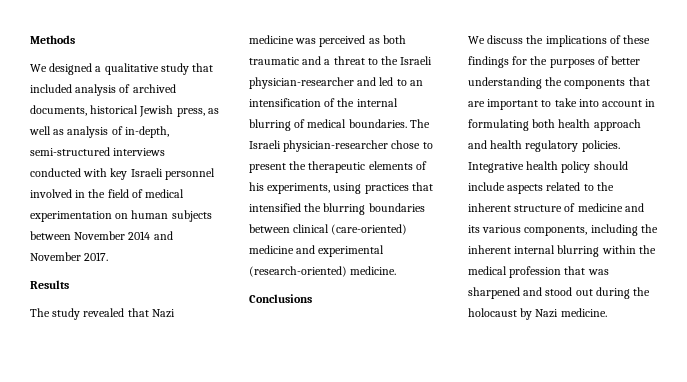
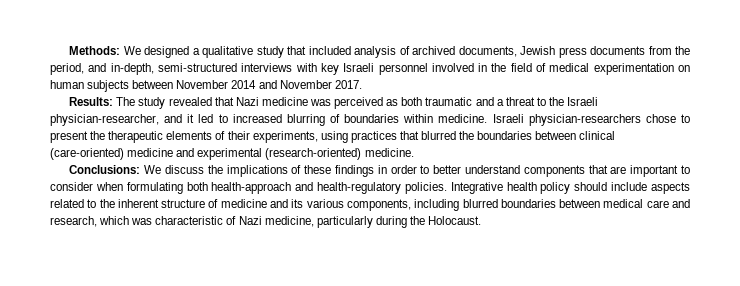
- Methods
- We designed a qualitative study that included analysis of archived documents, historical Jewish press, as well as analysis of in-depth, semi-structured interviews conducted with key Israeli personnel involved in the field of medical experimentation on human subjects between November 2014 and November 2017.
+ Methods: We designed a qualitative study that included analysis of archived documents, Jewish press documents from the period, and in-depth, semi-structured interviews with key Israeli personnel involved in the field of medical experimentation on human subjects between November 2014 and November 2017.
- Results
- The study revealed that Nazi medicine was perceived as both traumatic and a threat to the Israeli physician-researcher and led to an intensification of the internal blurring of medical boundaries. The Israeli physician-researcher chose to present the therapeutic elements of his experiments, using practices that intensified the blurring boundaries between clinical (care-oriented) medicine and experimental (research-oriented) medicine.
+ Results: The study revealed that Nazi medicine was perceived as both traumatic and a threat to the Israeli physician-researcher, and it led to increased blurring of boundaries within medicine. Israeli physician-researchers chose to present the therapeutic elements of their experiments, using practices that blurred the boundaries between clinical (care-oriented) medicine and experimental (research-oriented) medicine.
- Conclusions
- We discuss the implications of these findings for the purposes of better understanding the components that are important to take into account in formulating both health approach and health regulatory policies.
+ Conclusions: We discuss the implications of these findings in order to better understand components that are important to consider when formulating both health-approach and health-regulatory policies.
- Integrative health policy should include aspects related to the inherent structure of medicine and its various components, including the inherent internal blurring within the medical profession that was sharpened and stood out during the holocaust by Nazi medicine.
+ Integrative health policy should include aspects related to the inherent structure of medicine and its various components, including blurred boundaries between medical care and research, which was characteristic of Nazi medicine, particularly during the Holocaust.

